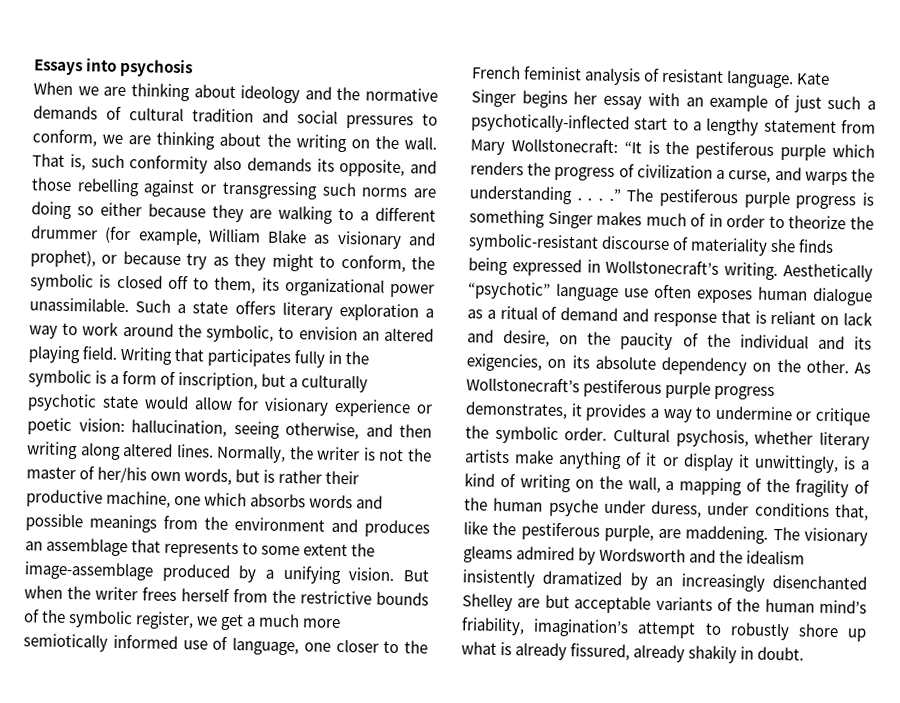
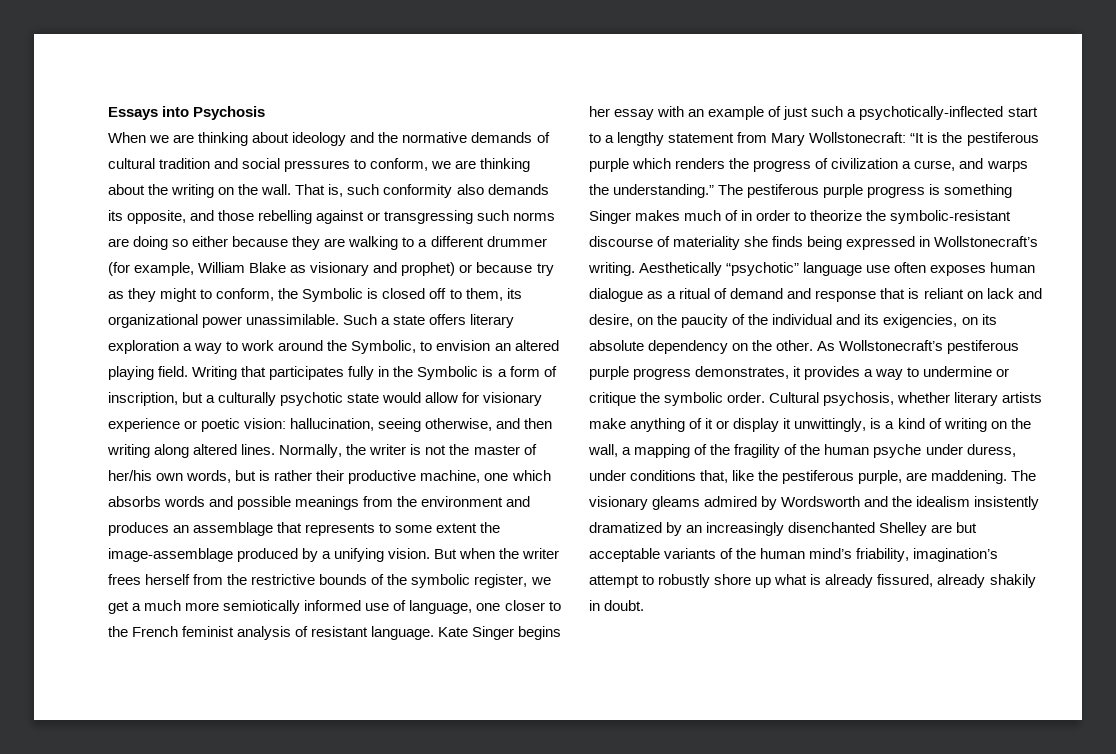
- Essays into psychosis
+ Essays into Psychosis
- That is, such conformity also demands its opposite, and those rebelling against or transgressing such norms are doing so either because they are walking to a different drummer (for example, William Blake as visionary and prophet), or because try as they might to conform, the symbolic is closed off to them, its organizational power unassimilable.
+ That is, such conformity also demands its opposite, and those rebelling against or transgressing such norms are doing so either because they are walking to a different drummer (for example, William Blake as visionary and prophet) or because try as they might to conform, the Symbolic is closed off to them, its organizational power unassimilable.
- Such a state offers literary exploration a way to work around the symbolic, to envision an altered playing field.
+ Such a state offers literary exploration a way to work around the Symbolic, to envision an altered playing field.
- Writing that participates fully in the symbolic is a form of inscription, but a culturally psychotic state would allow for visionary experience or poetic vision: hallucination, seeing otherwise, and then writing along altered lines.
+ Writing that participates fully in the Symbolic is a form of inscription, but a culturally psychotic state would allow for visionary experience or poetic vision: hallucination, seeing otherwise, and then writing along altered lines.
- Kate Singer begins her essay with an example of just such a psychotically-inflected start to a lengthy statement from Mary Wollstonecraft: “It is the pestiferous purple which renders the progress of civilization a curse, and warps the understanding . . . .”
+ Kate Singer begins her essay with an example of just such a psychotically-inflected start to a lengthy statement from Mary Wollstonecraft: “It is the pestiferous purple which renders the progress of civilization a curse, and warps the understanding.”

